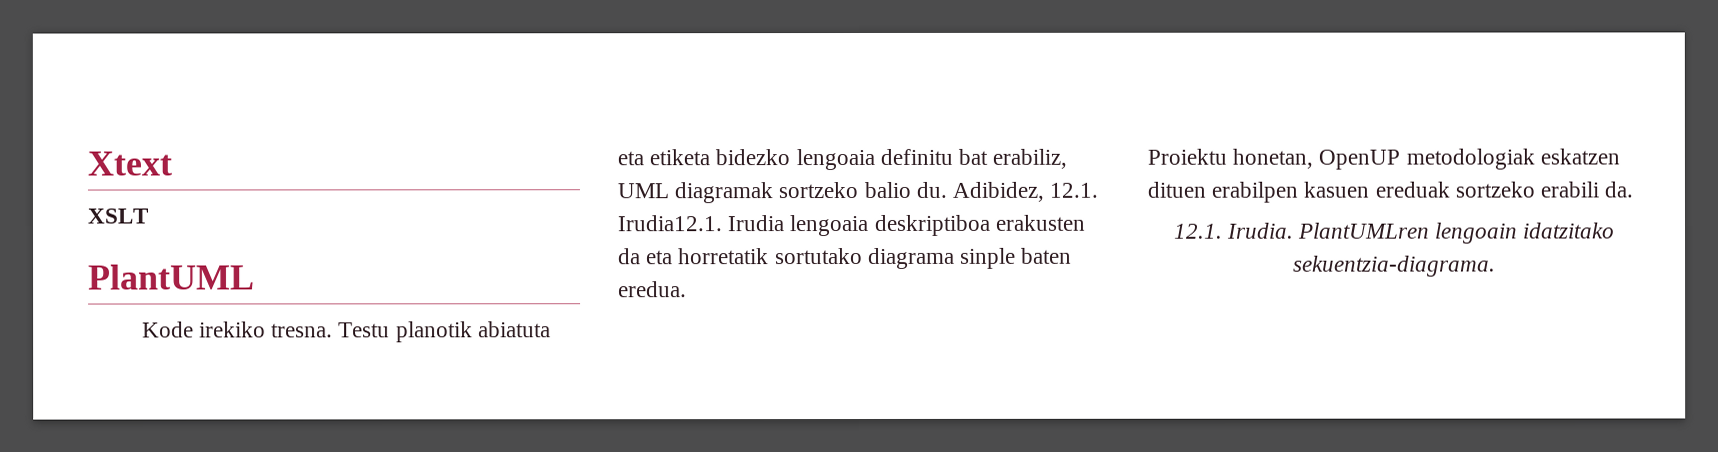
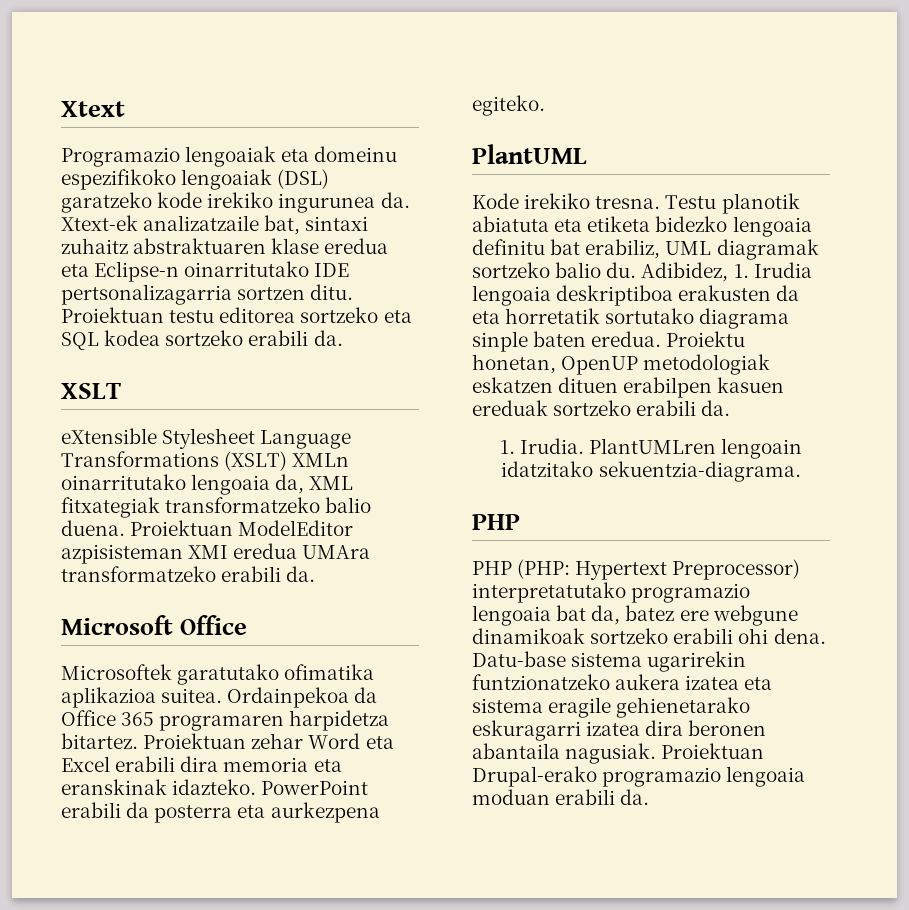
+ Programazio lengoaiak eta domeinu espezifikoko lengoaiak (DSL) garatzeko kode irekiko ingurunea da. Xtext-ek analizatzaile bat, sintaxi zuhaitz abstraktuaren klase eredua eta Eclipse-n oinarritutako IDE pertsonalizagarria sortzen ditu. Proiektuan testu editorea sortzeko eta SQL kodea sortzeko erabili da.
  XSLT
+ eXtensible Stylesheet Language Transformations (XSLT) XMLn oinarritutako lengoaia da, XML fitxategiak transformatzeko balio duena. Proiektuan ModelEditor azpisisteman XMI eredua UMAra transformatzeko erabili da.
+ Microsoft Office
+ Microsoftek garatutako ofimatika aplikazioa suitea. Ordainpekoa da Office 365 programaren harpidetza bitartez. Proiektuan zehar Word eta Excel erabili dira memoria eta eranskinak idazteko. PowerPoint erabili da posterra eta aurkezpena egiteko.
- Adibidez, 12.1. Irudia12.1. Irudia lengoaia deskriptiboa erakusten da eta horretatik sortutako diagrama sinple baten eredua.
- Proiektu honetan, OpenUP metodologiak eskatzen dituen erabilpen kasuen ereduak sortzeko erabili da.
+ Adibidez, 1. Irudia lengoaia deskriptiboa erakusten da eta horretatik sortutako diagrama sinple baten eredua. Proiektu honetan, OpenUP metodologiak eskatzen dituen erabilpen kasuen ereduak sortzeko erabili da.
- 12.1. Irudia.
+ 1. Irudia.
  PlantUMLren lengoain idatzitako sekuentzia-diagrama.
+ PHP
+ PHP (PHP: Hypertext Preprocessor) interpretatutako programazio lengoaia bat da, batez ere webgune dinamikoak sortzeko erabili ohi dena. Datu-base sistema ugarirekin funtzionatzeko aukera izatea eta sistema eragile gehienetarako eskuragarri izatea dira beronen abantaila nagusiak. Proiektuan Drupal-erako programazio lengoaia moduan erabili da.

